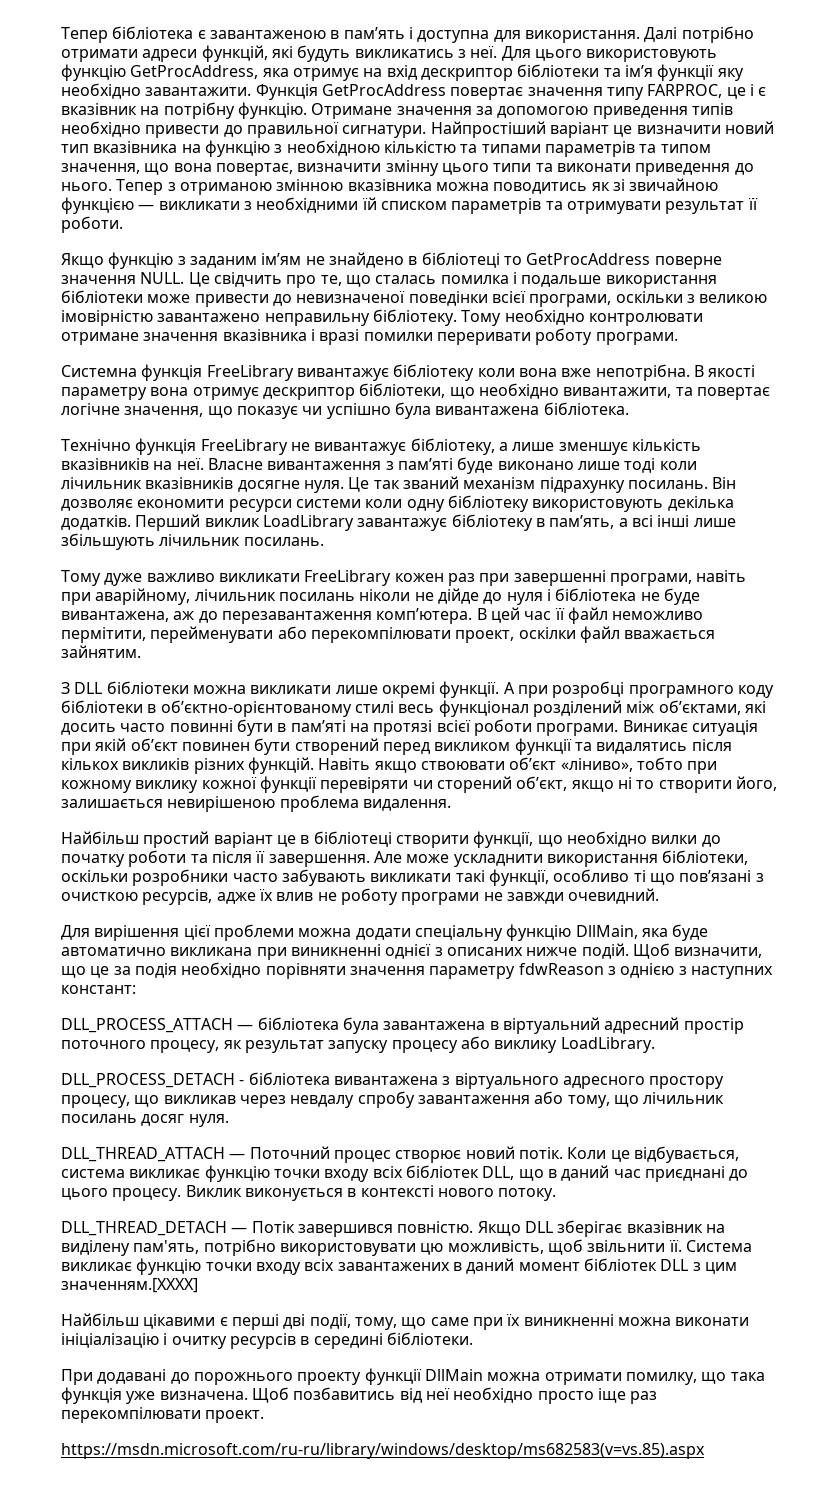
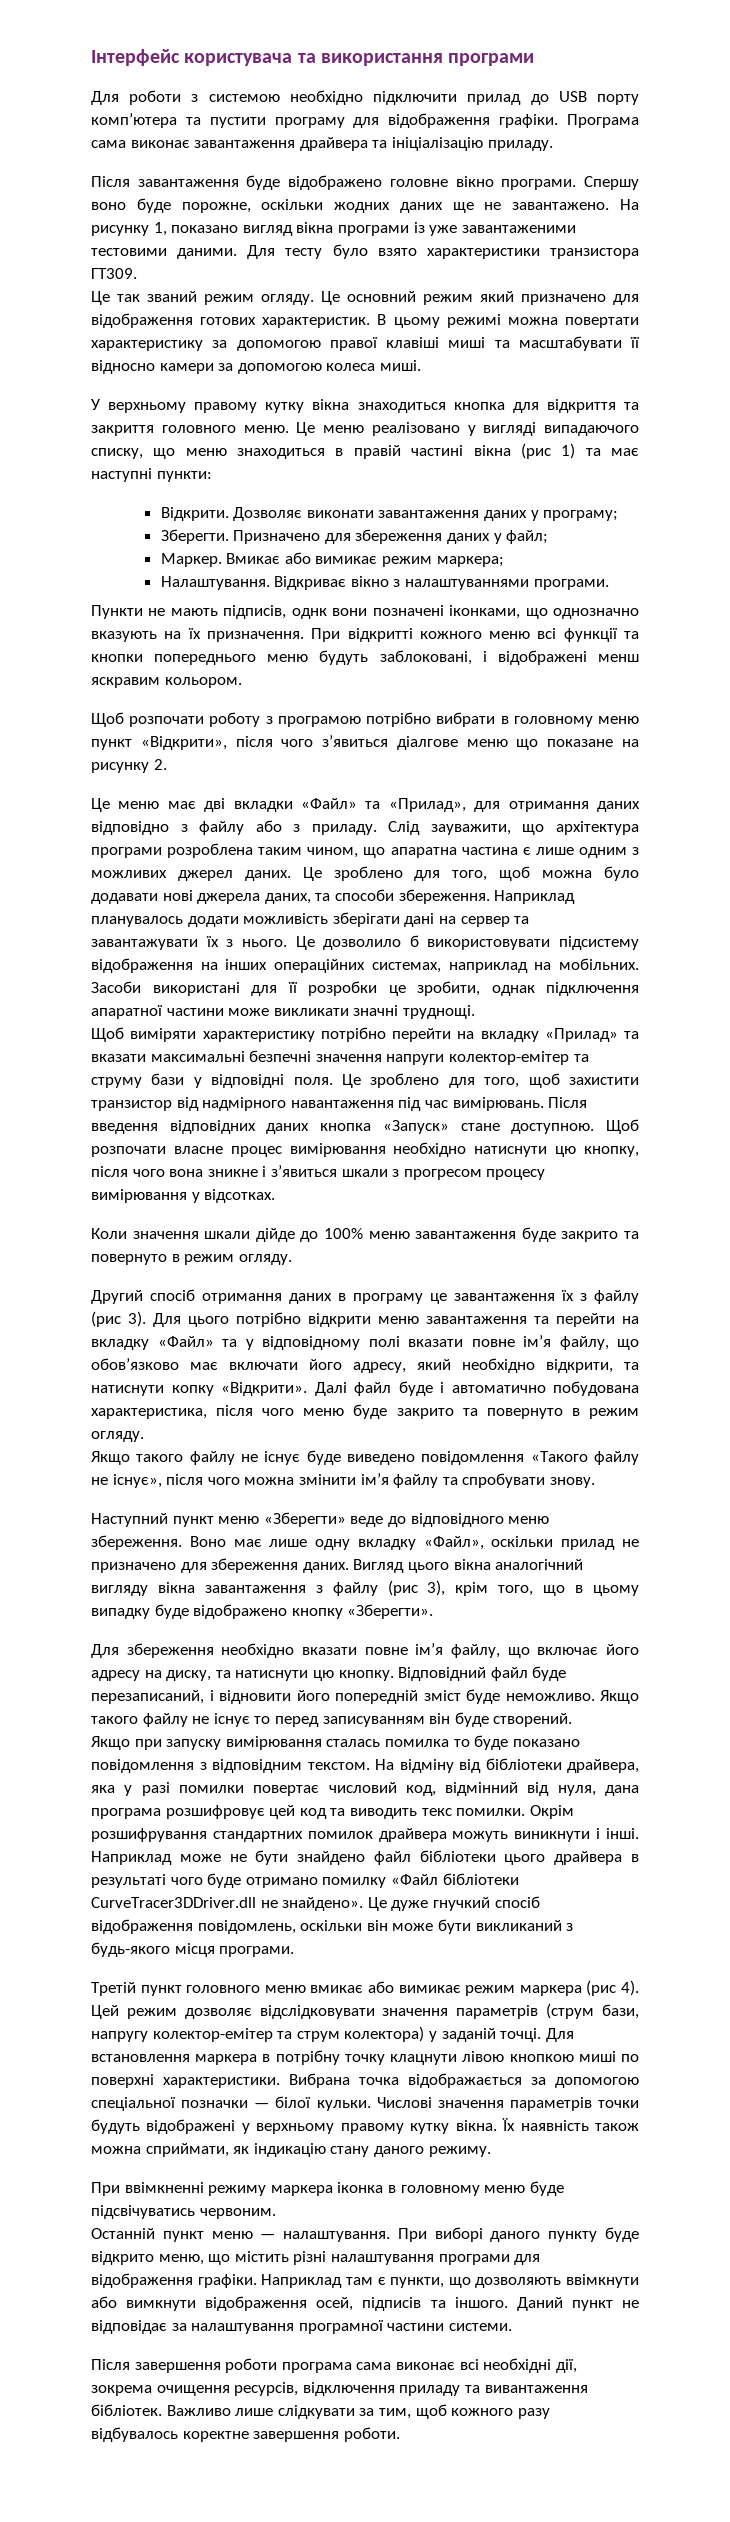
- Тепер бібліотека є завантаженою в пам’ять і доступна для використання. Далі потрібно отримати адреси функцій, які будуть викликатись з неї. Для цього використовують функцію GetProcAddress, яка отримує на вхід дескриптор бібліотеки та ім’я функції яку необхідно завантажити. Функція GetProcAddress повертає значення типу FARPROC, це і є вказівник на потрібну функцію. Отримане значення за допомогою приведення типів необхідно привести до правильної сигнатури. Найпростіший варіант це визначити новий тип вказівника на функцію з необхідною кількістю та типами параметрів та типом значення, що вона повертає, визначити змінну цього типи та виконати приведення до нього. Тепер з отриманою змінною вказівника можна поводитись як зі звичайною функцією — викликати з необхідними їй списком параметрів та отримувати результат її роботи.
- Якщо функцію з заданим ім’ям не знайдено в бібліотеці то GetProcAddress поверне значення NULL. Це свідчить про те, що сталась помилка і подальше використання бібліотеки може привести до невизначеної поведінки всієї програми, оскільки з великою імовірністю завантажено неправильну бібліотеку. Тому необхідно контролювати отримане значення вказівника і вразі помилки переривати роботу програми.
- Системна функція FreeLibrary вивантажує бібліотеку коли вона вже непотрібна. В якості параметру вона отримує дескриптор бібліотеки, що необхідно вивантажити, та повертає логічне значення, що показує чи успішно була вивантажена бібліотека.
- Технічно функція FreeLibrary не вивантажує бібліотеку, а лише зменшує кількість вказівників на неї. Власне вивантаження з пам’яті буде виконано лише тоді коли лічильник вказівників досягне нуля. Це так званий механізм підрахунку посилань. Він дозволяє економити ресурси системи коли одну бібліотеку використовують декілька додатків. Перший виклик LoadLibrary завантажує бібліотеку в пам’ять, а всі інші лише збільшують лічильник посилань.
- Тому дуже важливо викликати FreeLibrary кожен раз при завершенні програми, навіть при аварійному, лічильник посилань ніколи не дійде до нуля і бібліотека не буде вивантажена, аж до перезавантаження комп’ютера. В цей час її файл неможливо пермітити, перейменувати або перекомпілювати проект, оскілки файл вважається зайнятим.
- З DLL бібліотеки можна викликати лише окремі функції. А при розробці програмного коду бібліотеки в об’єктно-орієнтованому стилі весь функціонал розділений між об’єктами, які досить часто повинні бути в пам’яті на протязі всієї роботи програми. Виникає ситуація при якій об’єкт повинен бути створений перед викликом функції та видалятись після кількох викликів різних функцій. Навіть якщо ствоювати об’єкт «ліниво», тобто при кожному виклику кожної функції перевіряти чи сторений об’єкт, якщо ні то створити його, залишається невирішеною проблема видалення.
- Найбільш простий варіант це в бібліотеці створити функції, що необхідно вилки до початку роботи та після її завершення. Але може ускладнити використання бібліотеки, оскільки розробники часто забувають викликати такі функції, особливо ті що пов’язані з очисткою ресурсів, адже їх влив не роботу програми не завжди очевидний.
- Для вирішення цієї проблеми можна додати спеціальну функцію DllMain, яка буде автоматично викликана при виникненні однієї з описаних нижче подій. Щоб визначити, що це за подія необхідно порівняти значення параметру fdwReason з однією з наступних констант:
- DLL_PROCESS_ATTACH — бібліотека була завантажена в віртуальний адресний простір поточного процесу, як результат запуску процесу або виклику LoadLibrary.
- DLL_PROCESS_DETACH - бібліотека вивантажена з віртуального адресного простору процесу, що викликав через невдалу спробу завантаження або тому, що лічильник посилань досяг нуля.
- DLL_THREAD_ATTACH — Поточний процес створює новий потік. Коли це відбувається, система викликає функцію точки входу всіх бібліотек DLL, що в даний час приєднані до цього процесу. Виклик виконується в контексті нового потоку.
- DLL_THREAD_DETACH — Потік завершився повністю. Якщо DLL зберігає вказівник на виділену пам'ять, потрібно використовувати цю можливість, щоб звільнити її. Система викликає функцію точки входу всіх завантажених в даний момент бібліотек DLL з цим значенням.[XXXX]
- Найбільш цікавими є перші дві події, тому, що саме при їх виникненні можна виконати ініціалізацію і очитку ресурсів в середині бібліотеки.
- При додавані до порожнього проекту функції DllMain можна отримати помилку, що така функція уже визначена. Щоб позбавитись від неї необхідно просто іще раз перекомпілювати проект.
- https://msdn.microsoft.com/ru-ru/library/windows/desktop/ms682583(v=vs.85).aspx
+ Інтерфейс користувача та використання програми
+ Для роботи з системою необхідно підключити прилад до USB порту комп’ютера та пустити програму для відображення графіки. Програма сама виконає завантаження драйвера та ініціалізацію приладу.
+ Після завантаження буде відображено головне вікно програми. Спершу воно буде порожне, оскільки жодних даних ще не завантажено. На рисунку 1, показано вигляд вікна програми із уже завантаженими тестовими даними. Для тесту було взято характеристики транзистора ГТ309.
+ Це так званий режим огляду. Це основний режим який призначено для відображення готових характеристик. В цьому режимі можна повертати характеристику за допомогою правої клавіші миші та масштабувати її відносно камери за допомогою колеса миші.
+ У верхньому правому кутку вікна знаходиться кнопка для відкриття та закриття головного меню. Це меню реалізовано у вигляді випадаючого списку, що меню знаходиться в правій частині вікна (рис 1) та має наступні пункти:
+ Відкрити. Дозволяє виконати завантаження даних у програму;
+ Зберегти. Призначено для збереження даних у файл;
+ Маркер. Вмикає або вимикає режим маркера;
+ Налаштування. Відкриває вікно з налаштуваннями програми.
+ Пункти не мають підписів, однк вони позначені іконками, що однозначно вказують на їх призначення. При відкритті кожного меню всі функції та кнопки попереднього меню будуть заблоковані, і відображені менш яскравим кольором.
+ Щоб розпочати роботу з програмою потрібно вибрати в головному меню пункт «Відкрити», після чого з’явиться діалгове меню що показане на рисунку 2.
+ Це меню має дві вкладки «Файл» та «Прилад», для отримання даних відповідно з файлу або з приладу. Слід зауважити, що архітектура програми розроблена таким чином, що апаратна частина є лише одним з можливих джерел даних. Це зроблено для того, щоб можна було додавати нові джерела даних, та способи збереження. Наприклад планувалось додати можливість зберігати дані на сервер та завантажувати їх з нього. Це дозволило б використовувати підсистему відображення на інших операційних системах, наприклад на мобільних. Засоби використані для її розробки це зробити, однак підключення апаратної частини може викликати значні труднощі.
+ Щоб виміряти характеристику потрібно перейти на вкладку «Прилад» та вказати максимальні безпечні значення напруги колектор-емітер та струму бази у відповідні поля. Це зроблено для того, щоб захистити транзистор від надмірного навантаження під час вимірювань. Після введення відповідних даних кнопка «Запуск» стане доступною. Щоб розпочати власне процес вимірювання необхідно натиснути цю кнопку, після чого вона зникне і з’явиться шкали з прогресом процесу вимірювання у відсотках.
+ Коли значення шкали дійде до 100% меню завантаження буде закрито та повернуто в режим огляду.
+ Другий спосіб отримання даних в програму це завантаження їх з файлу (рис 3). Для цього потрібно відкрити меню завантаження та перейти на вкладку «Файл» та у відповідному полі вказати повне ім’я файлу, що обов’язково має включати його адресу, який необхідно відкрити, та натиснути копку «Відкрити». Далі файл буде і автоматично побудована характеристика, після чого меню буде закрито та повернуто в режим огляду.
+ Якщо такого файлу не існує буде виведено повідомлення «Такого файлу не існує», після чого можна змінити ім’я файлу та спробувати знову.
+ Наступний пункт меню «Зберегти» веде до відповідного меню збереження. Воно має лише одну вкладку «Файл», оскільки прилад не призначено для збереження даних. Вигляд цього вікна аналогічний вигляду вікна завантаження з файлу (рис 3), крім того, що в цьому випадку буде відображено кнопку «Зберегти».
+ Для збереження необхідно вказати повне ім’я файлу, що включає його адресу на диску, та натиснути цю кнопку. Відповідний файл буде перезаписаний, і відновити його попередній зміст буде неможливо. Якщо такого файлу не існує то перед записуванням він буде створений.
+ Якщо при запуску вимірювання сталась помилка то буде показано повідомлення з відповідним текстом. На відміну від бібліотеки драйвера, яка у разі помилки повертає числовий код, відмінний від нуля, дана програма розшифровує цей код та виводить текс помилки. Окрім розшифрування стандартних помилок драйвера можуть виникнути і інші. Наприклад може не бути знайдено файл бібліотеки цього драйвера в результаті чого буде отримано помилку «Файл бібліотеки CurveTracer3DDriver.dll не знайдено». Це дуже гнучкий спосіб відображення повідомлень, оскільки він може бути викликаний з будь-якого місця програми.
+ Третій пункт головного меню вмикає або вимикає режим маркера (рис 4). Цей режим дозволяє відслідковувати значення параметрів (струм бази, напругу колектор-емітер та струм колектора) у заданій точці. Для встановлення маркера в потрібну точку клацнути лівою кнопкою миші по поверхні характеристики. Вибрана точка відображається за допомогою спеціальної позначки — білої кульки. Числові значення параметрів точки будуть відображені у верхньому правому кутку вікна. Їх наявність також можна сприймати, як індикацію стану даного режиму.
+ При ввімкненні режиму маркера іконка в головному меню буде підсвічуватись червоним.
+ Останній пункт меню — налаштування. При виборі даного пункту буде відкрито меню, що містить різні налаштування програми для відображення графіки. Наприклад там є пункти, що дозволяють ввімкнути або вимкнути відображення осей, підписів та іншого. Даний пункт не відповідає за налаштування програмної частини системи.
+ Після завершення роботи програма сама виконає всі необхідні дії, зокрема очищення ресурсів, відключення приладу та вивантаження бібліотек. Важливо лише слідкувати за тим, щоб кожного разу відбувалось коректне завершення роботи.

